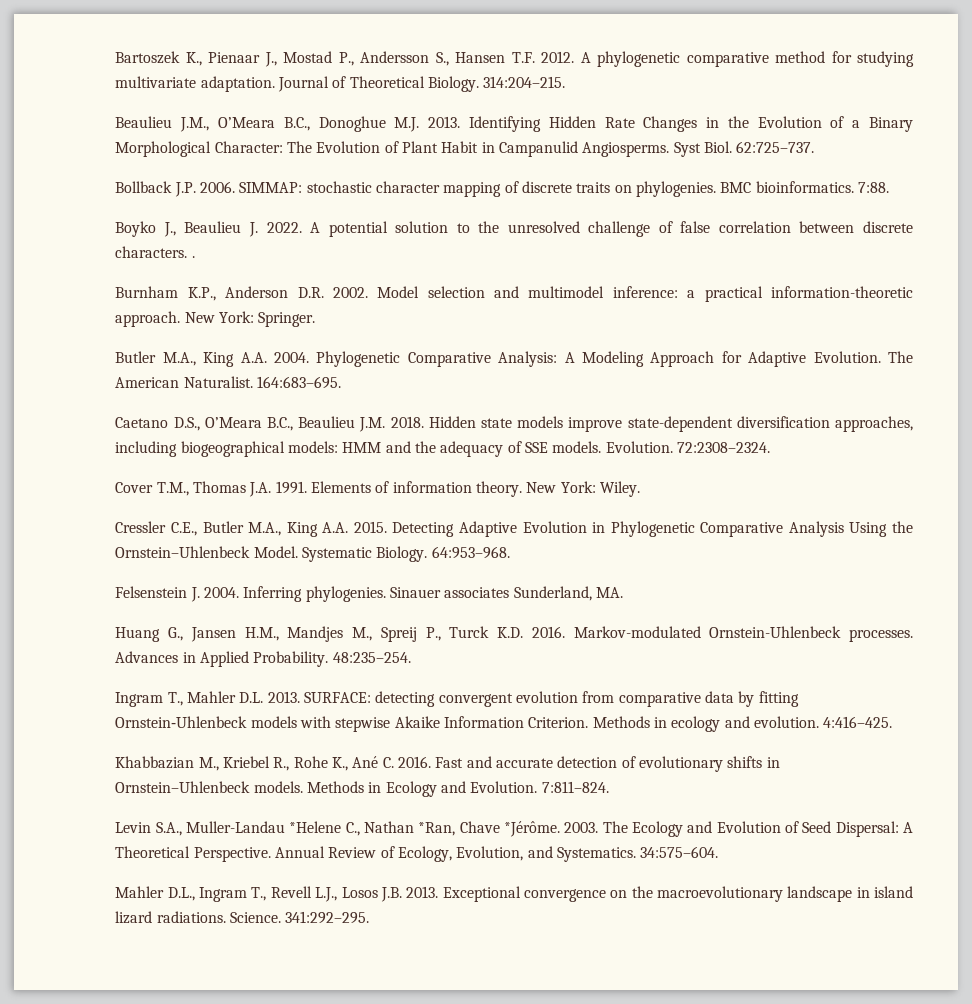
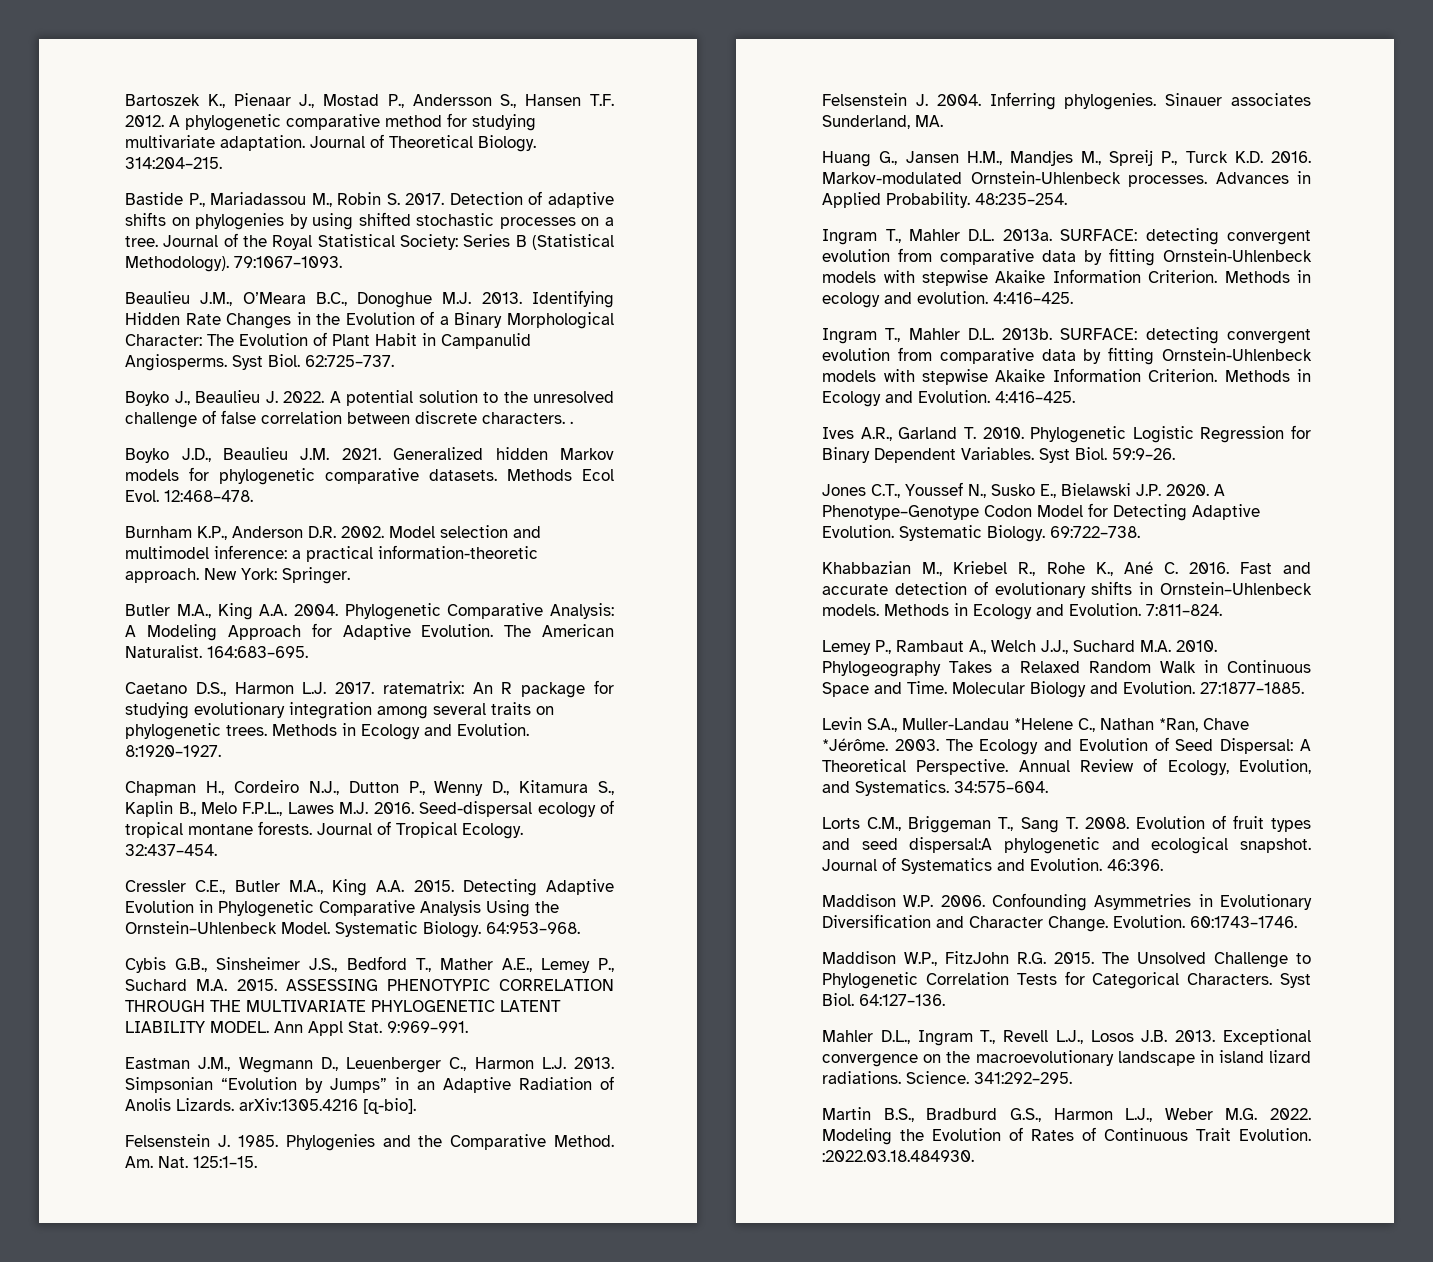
+ Bastide P., Mariadassou M., Robin S. 2017. Detection of adaptive shifts on phylogenies by using shifted stochastic processes on a tree. Journal of the Royal Statistical Society: Series B (Statistical Methodology). 79:1067–1093.
- Bollback J.P. 2006. SIMMAP: stochastic character mapping of discrete traits on phylogenies. BMC bioinformatics. 7:88.
+ Boyko J.D., Beaulieu J.M. 2021. Generalized hidden Markov models for phylogenetic comparative datasets. Methods Ecol Evol. 12:468–478.
- Caetano D.S., O’Meara B.C., Beaulieu J.M. 2018. Hidden state models improve state-dependent diversification approaches, including biogeographical models: HMM and the adequacy of SSE models. Evolution. 72:2308–2324.
- Cover T.M., Thomas J.A. 1991. Elements of information theory. New York: Wiley.
+ Caetano D.S., Harmon L.J. 2017. ratematrix: An R package for studying evolutionary integration among several traits on phylogenetic trees. Methods in Ecology and Evolution. 8:1920–1927.
+ Chapman H., Cordeiro N.J., Dutton P., Wenny D., Kitamura S., Kaplin B., Melo F.P.L., Lawes M.J. 2016. Seed-dispersal ecology of tropical montane forests. Journal of Tropical Ecology. 32:437–454.
+ Cybis G.B., Sinsheimer J.S., Bedford T., Mather A.E., Lemey P., Suchard M.A. 2015. ASSESSING PHENOTYPIC CORRELATION THROUGH THE MULTIVARIATE PHYLOGENETIC LATENT LIABILITY MODEL. Ann Appl Stat. 9:969–991.
+ Eastman J.M., Wegmann D., Leuenberger C., Harmon L.J. 2013. Simpsonian “Evolution by Jumps” in an Adaptive Radiation of Anolis Lizards. arXiv:1305.4216 [q-bio].
+ Felsenstein J. 1985. Phylogenies and the Comparative Method. Am. Nat. 125:1–15.
- Ingram T., Mahler D.L. 2013.
+ Ingram T., Mahler D.L. 2013a.
+ Ingram T., Mahler D.L. 2013b. SURFACE: detecting convergent evolution from comparative data by fitting Ornstein-Uhlenbeck models with stepwise Akaike Information Criterion. Methods in Ecology and Evolution. 4:416–425.
+ Ives A.R., Garland T. 2010. Phylogenetic Logistic Regression for Binary Dependent Variables. Syst Biol. 59:9–26.
+ Jones C.T., Youssef N., Susko E., Bielawski J.P. 2020. A Phenotype–Genotype Codon Model for Detecting Adaptive Evolution. Systematic Biology. 69:722–738.
+ Lemey P., Rambaut A., Welch J.J., Suchard M.A. 2010. Phylogeography Takes a Relaxed Random Walk in Continuous Space and Time. Molecular Biology and Evolution. 27:1877–1885.
+ Lorts C.M., Briggeman T., Sang T. 2008. Evolution of fruit types and seed dispersal:A phylogenetic and ecological snapshot. Journal of Systematics and Evolution. 46:396.
+ Maddison W.P. 2006. Confounding Asymmetries in Evolutionary Diversification and Character Change. Evolution. 60:1743–1746.
+ Maddison W.P., FitzJohn R.G. 2015. The Unsolved Challenge to Phylogenetic Correlation Tests for Categorical Characters. Syst Biol. 64:127–136.
+ Martin B.S., Bradburd G.S., Harmon L.J., Weber M.G. 2022. Modeling the Evolution of Rates of Continuous Trait Evolution. :2022.03.18.484930.

